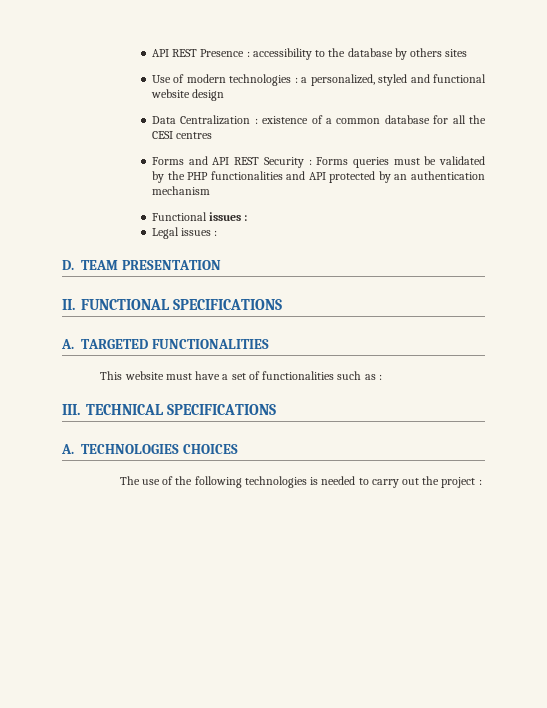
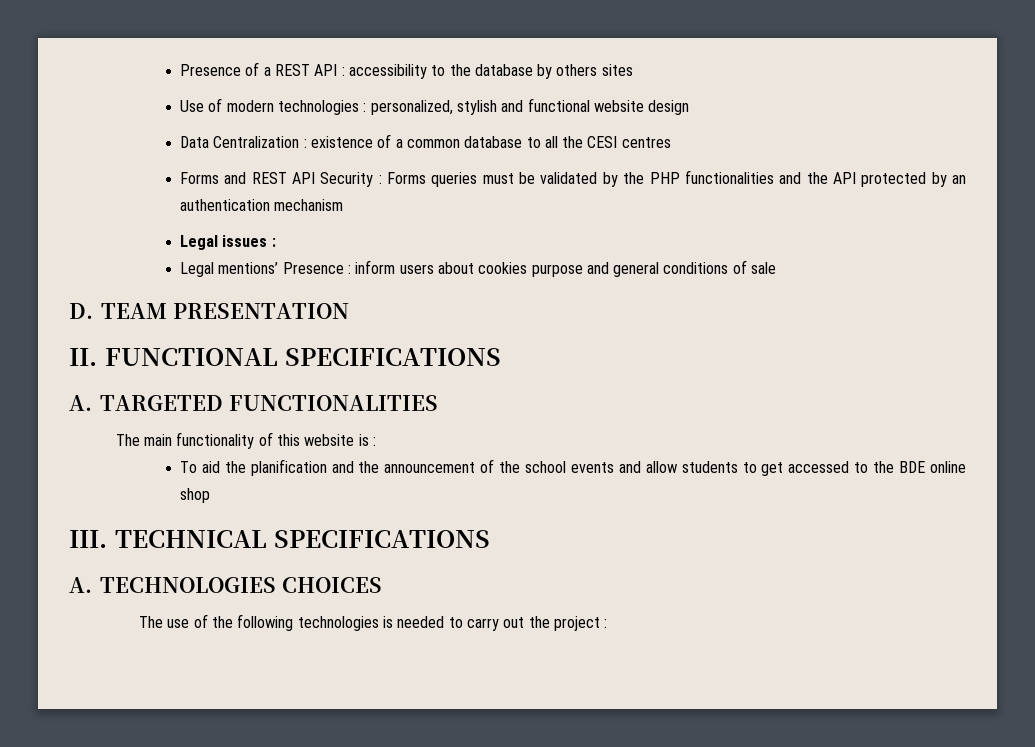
- API REST Presence : accessibility to the database by others sites
+ Presence of a REST API : accessibility to the database by others sites
- Use of modern technologies : a personalized, styled and functional website design
+ Use of modern technologies : personalized, stylish and functional website design
- Data Centralization : existence of a common database for all the CESI centres
+ Data Centralization : existence of a common database to all the CESI centres
- Forms and API REST Security : Forms queries must be validated by the PHP functionalities and API protected by an authentication mechanism
+ Forms and REST API Security : Forms queries must be validated by the PHP functionalities and the API protected by an authentication mechanism
- Functional issues :
+ Legal issues :
- Legal issues :
+ Legal mentions’ Presence : inform users about cookies purpose and general conditions of sale
- This website must have a set of functionalities such as :
+ The main functionality of this website is :
+ To aid the planification and the announcement of the school events and allow students to get accessed to the BDE online shop

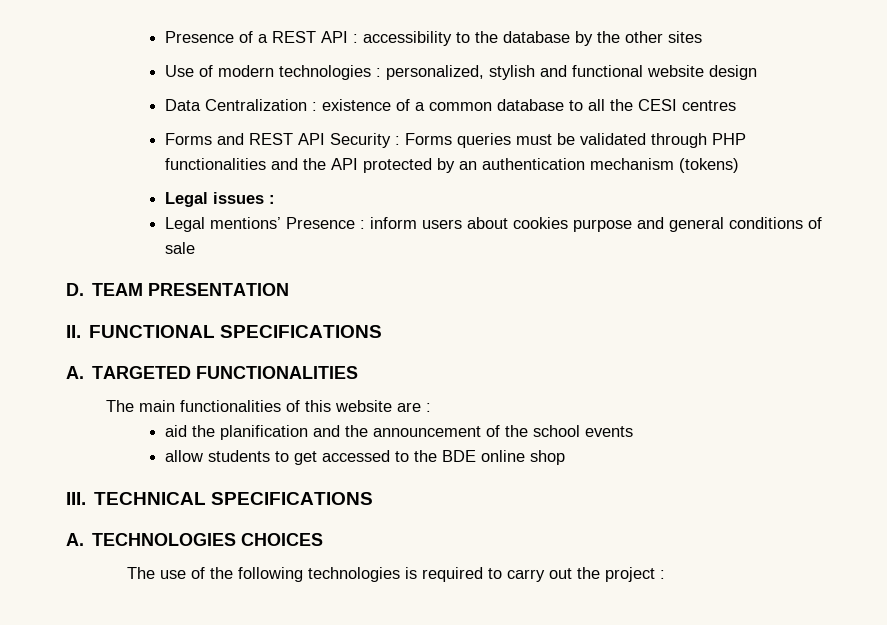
- Presence of a REST API : accessibility to the database by others sites
+ Presence of a REST API : accessibility to the database by the other sites
- Forms and REST API Security : Forms queries must be validated by the PHP functionalities and the API protected by an authentication mechanism
+ Forms and REST API Security : Forms queries must be validated through PHP functionalities and the API protected by an authentication mechanism (tokens)
- The main functionality of this website is :
- To aid the planification and the announcement of the school events and allow students to get accessed to the BDE online shop
+ The main functionalities of this website are :
+ aid the planification and the announcement of the school events
+ allow students to get accessed to the BDE online shop
- The use of the following technologies is needed to carry out the project :
+ The use of the following technologies is required to carry out the project :

